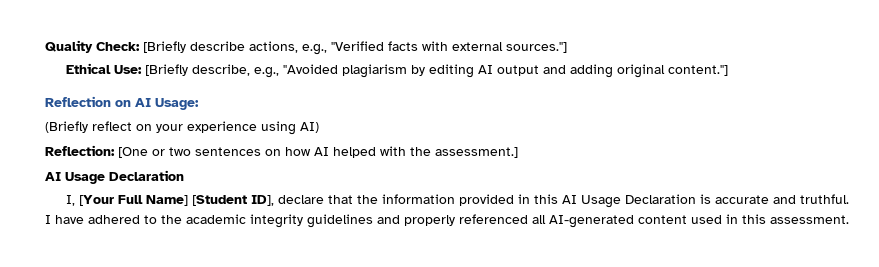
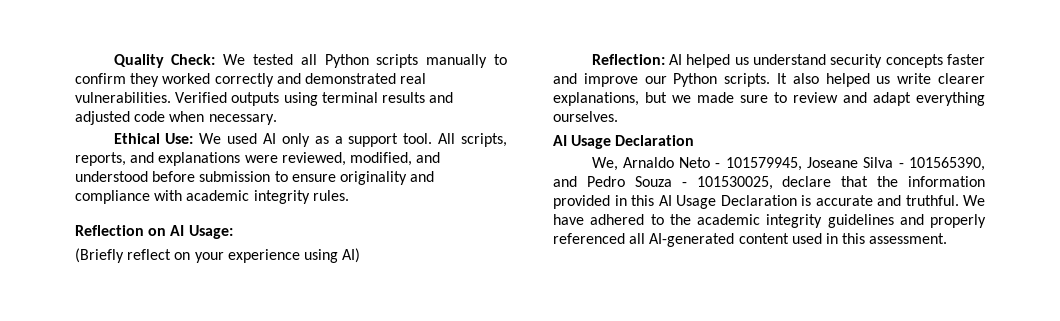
- Quality Check: [Briefly describe actions, e.g., "Verified facts with external sources."]
- Ethical Use: [Briefly describe, e.g., "Avoided plagiarism by editing AI output and adding original content."]
+ Quality Check: We tested all Python scripts manually to confirm they worked correctly and demonstrated real vulnerabilities. Verified outputs using terminal results and adjusted code when necessary.
+ Ethical Use: We used AI only as a support tool. All scripts, reports, and explanations were reviewed, modified, and understood before submission to ensure originality and compliance with academic integrity rules.
- Reflection: [One or two sentences on how AI helped with the assessment.]
+ Reflection: AI helped us understand security concepts faster and improve our Python scripts. It also helped us write clearer explanations, but we made sure to review and adapt everything ourselves.
  AI Usage Declaration
- I, [Your Full Name] [Student ID], declare that the information provided in this AI Usage Declaration is accurate and truthful.
+ We, Arnaldo Neto - 101579945, Joseane Silva - 101565390, and Pedro Souza - 101530025, declare that the information provided in this AI Usage Declaration is accurate and truthful.
- I have adhered to the academic integrity guidelines and properly referenced all AI-generated content used in this assessment.
+ We have adhered to the academic integrity guidelines and properly referenced all AI-generated content used in this assessment.

